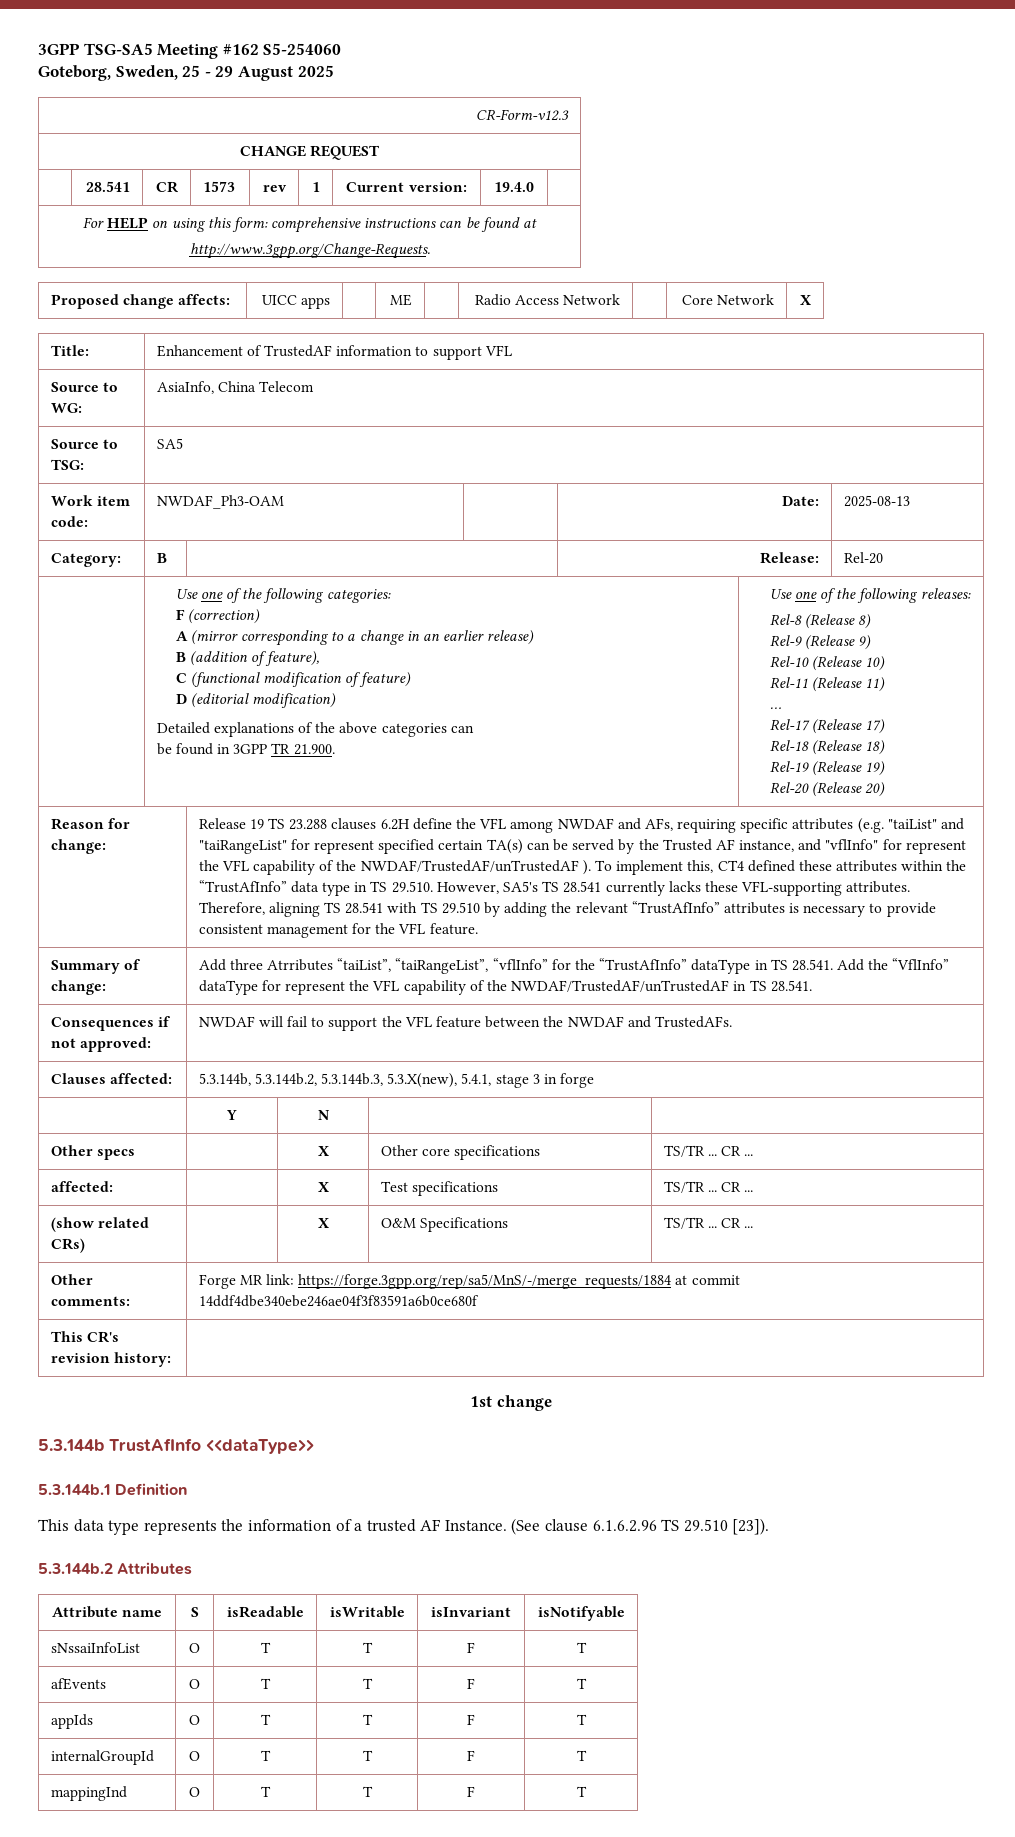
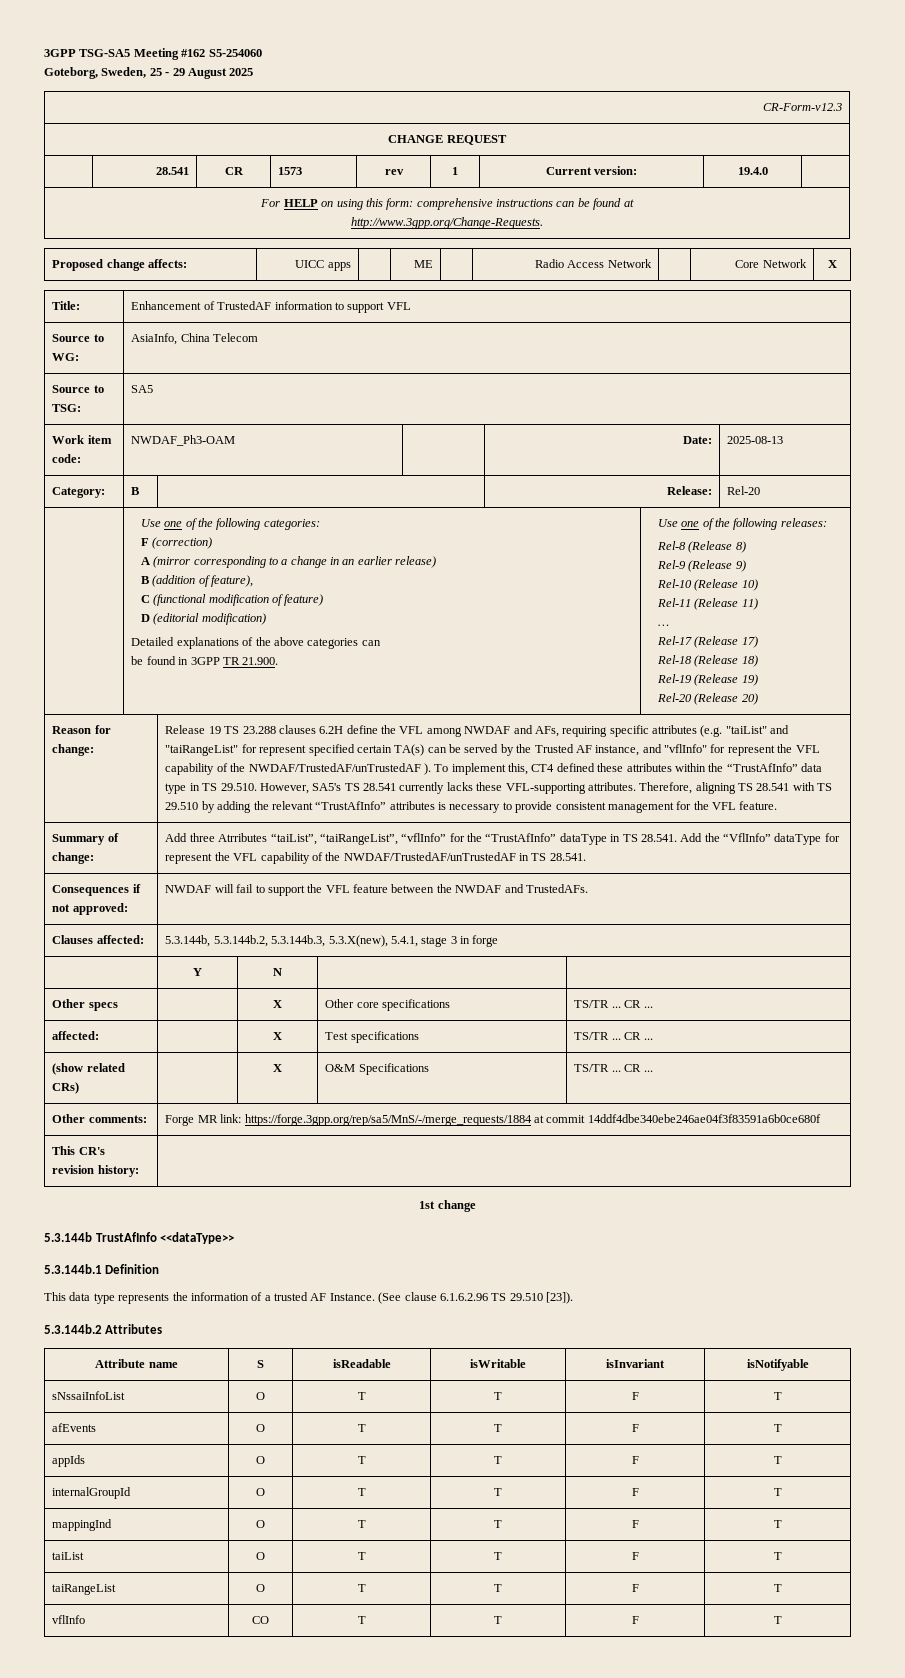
+ taiList | O | T | T | F | T
+ taiRangeList | O | T | T | F | T
+ vflInfo | CO | T | T | F | T

